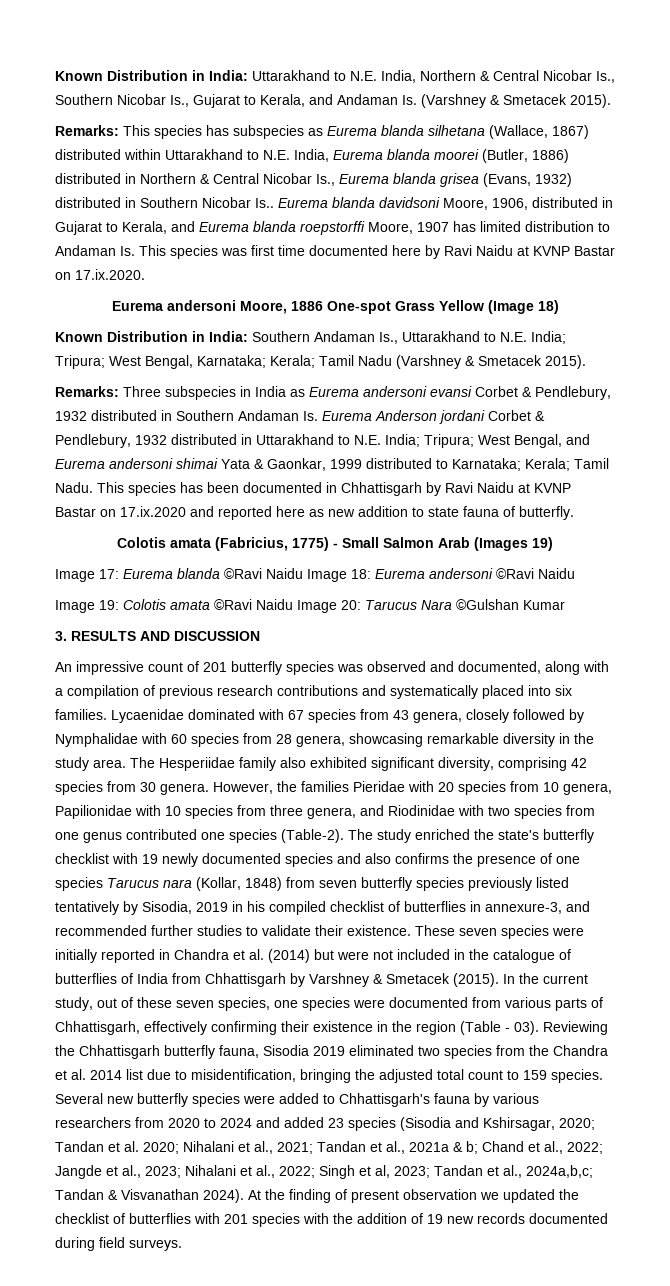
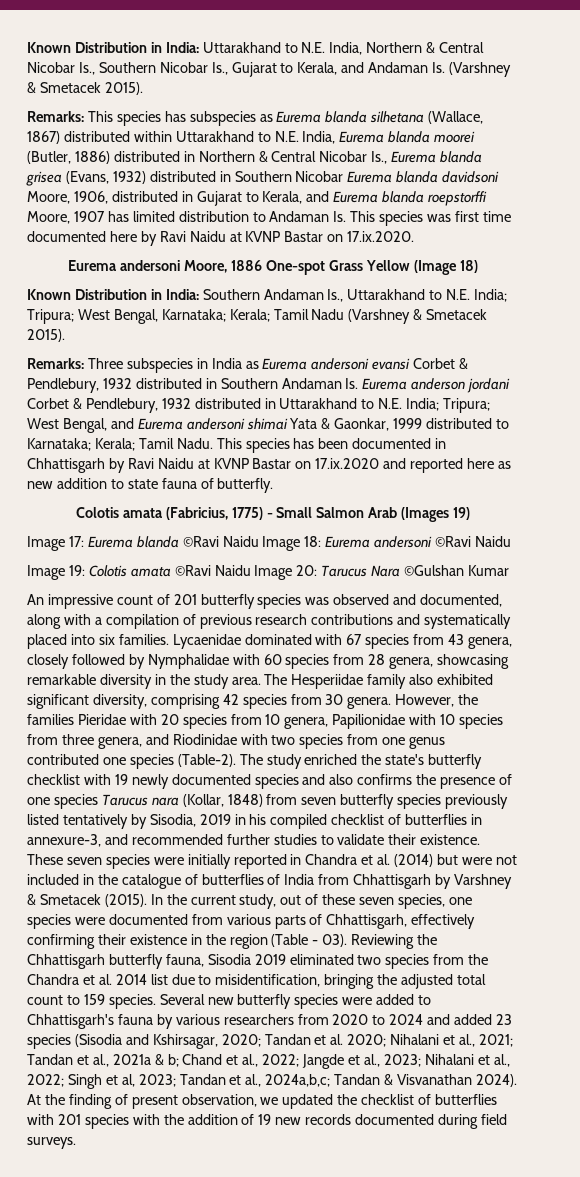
- This species has subspecies as Eurema blanda silhetana (Wallace, 1867) distributed within Uttarakhand to N.E. India, Eurema blanda moorei (Butler, 1886) distributed in Northern & Central Nicobar Is., Eurema blanda grisea (Evans, 1932) distributed in Southern Nicobar Is.. Eurema blanda davidsoni Moore, 1906, distributed in Gujarat to Kerala, and Eurema blanda roepstorffi Moore, 1907 has limited distribution to Andaman Is. This species was first time documented here by Ravi Naidu at KVNP Bastar on 17.ix.2020.
+ This species has subspecies as Eurema blanda silhetana (Wallace, 1867) distributed within Uttarakhand to N.E. India, Eurema blanda moorei (Butler, 1886) distributed in Northern & Central Nicobar Is., Eurema blanda grisea (Evans, 1932) distributed in Southern Nicobar Eurema blanda davidsoni Moore, 1906, distributed in Gujarat to Kerala, and Eurema blanda roepstorffi Moore, 1907 has limited distribution to Andaman Is. This species was first time documented here by Ravi Naidu at KVNP Bastar on 17.ix.2020.
- Remarks: Three subspecies in India as Eurema andersoni evansi Corbet & Pendlebury, 1932 distributed in Southern Andaman Is. Eurema Anderson jordani Corbet & Pendlebury, 1932 distributed in Uttarakhand to N.E. India; Tripura; West Bengal, and Eurema andersoni shimai Yata & Gaonkar, 1999 distributed to Karnataka; Kerala; Tamil Nadu.
+ Remarks: Three subspecies in India as Eurema andersoni evansi Corbet & Pendlebury, 1932 distributed in Southern Andaman Is. Eurema anderson jordani Corbet & Pendlebury, 1932 distributed in Uttarakhand to N.E. India; Tripura; West Bengal, and Eurema andersoni shimai Yata & Gaonkar, 1999 distributed to Karnataka; Kerala; Tamil Nadu.
- 3. RESULTS AND DISCUSSION
- At the finding of present observation we updated the checklist of butterflies with 201 species with the addition of 19 new records documented during field surveys.
+ At the finding of present observation, we updated the checklist of butterflies with 201 species with the addition of 19 new records documented during field surveys.

